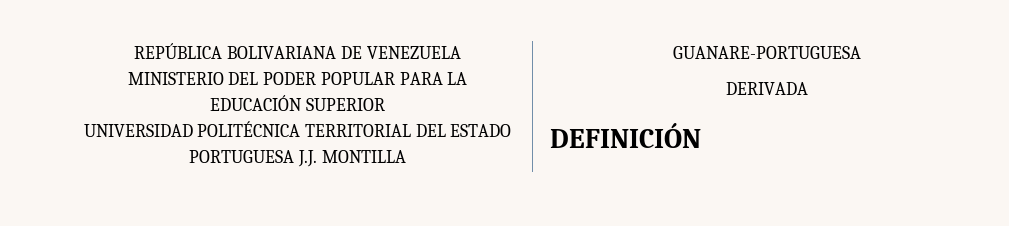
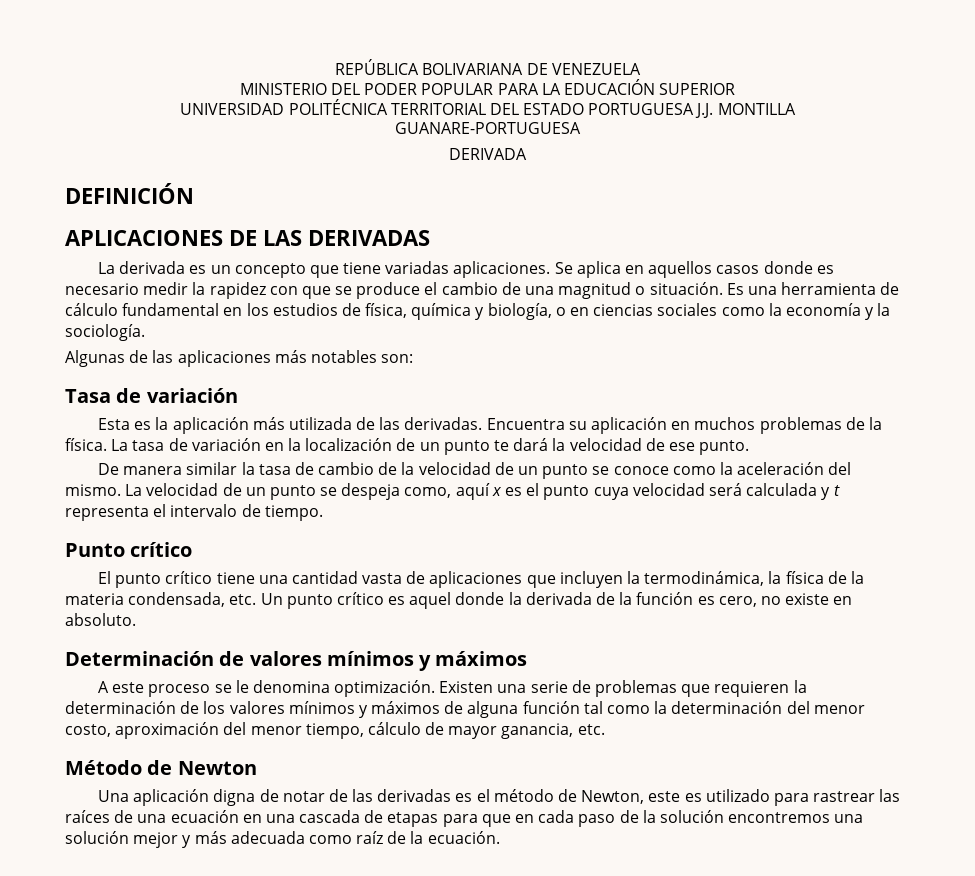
+ APLICACIONES DE LAS DERIVADAS
+ La derivada es un concepto que tiene variadas aplicaciones. Se aplica en aquellos casos donde es necesario medir la rapidez con que se produce el cambio de una magnitud o situación. Es una herramienta de cálculo fundamental en los estudios de física, química y biología, o en ciencias sociales como la economía y la sociología.
+ Algunas de las aplicaciones más notables son:
+ Tasa de variación
+ Esta es la aplicación más utilizada de las derivadas. Encuentra su aplicación en muchos problemas de la física. La tasa de variación en la localización de un punto te dará la velocidad de ese punto.
+ De manera similar la tasa de cambio de la velocidad de un punto se conoce como la aceleración del mismo. La velocidad de un punto se despeja como, aquí x es el punto cuya velocidad será calculada y t representa el intervalo de tiempo.
+ Punto crítico
+ El punto crítico tiene una cantidad vasta de aplicaciones que incluyen la termodinámica, la física de la materia condensada, etc. Un punto crítico es aquel donde la derivada de la función es cero, no existe en absoluto.
+ Determinación de valores mínimos y máximos
+ A este proceso se le denomina optimización. Existen una serie de problemas que requieren la determinación de los valores mínimos y máximos de alguna función tal como la determinación del menor costo, aproximación del menor tiempo, cálculo de mayor ganancia, etc.
+ Método de Newton
+ Una aplicación digna de notar de las derivadas es el método de Newton, este es utilizado para rastrear las raíces de una ecuación en una cascada de etapas para que en cada paso de la solución encontremos una solución mejor y más adecuada como raíz de la ecuación.

